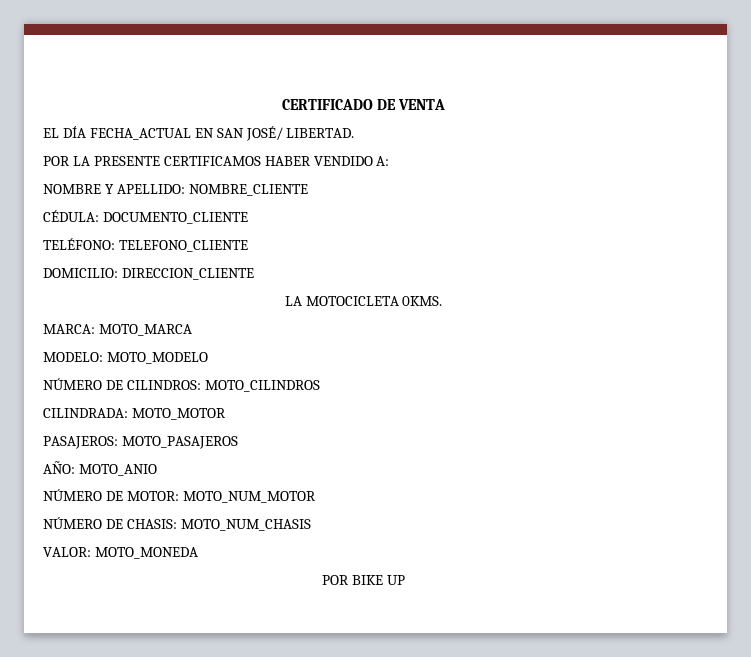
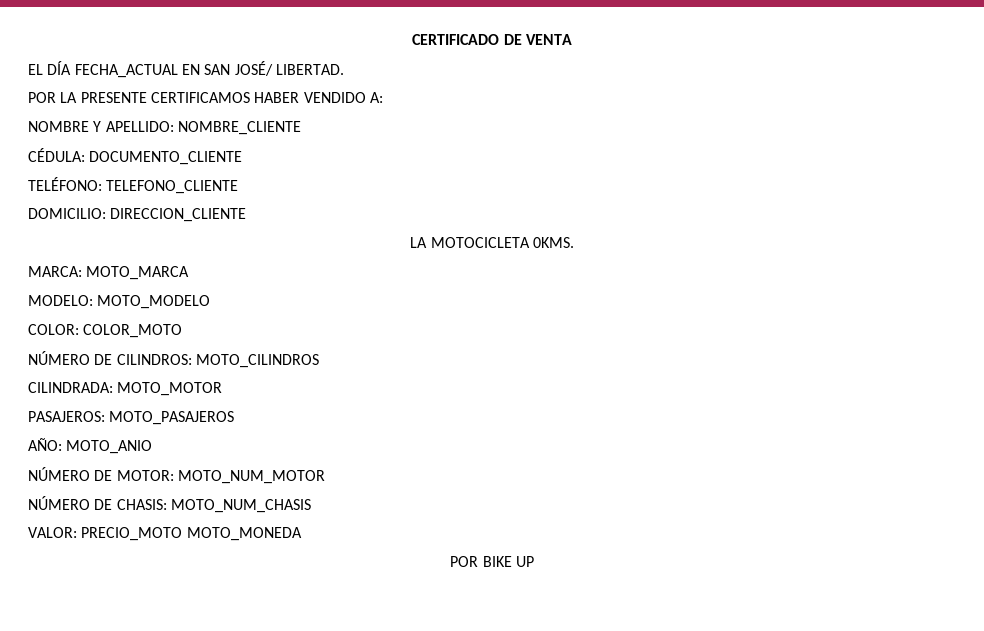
+ COLOR: COLOR_MOTO
- VALOR: MOTO_MONEDA
+ VALOR: PRECIO_MOTO MOTO_MONEDA

